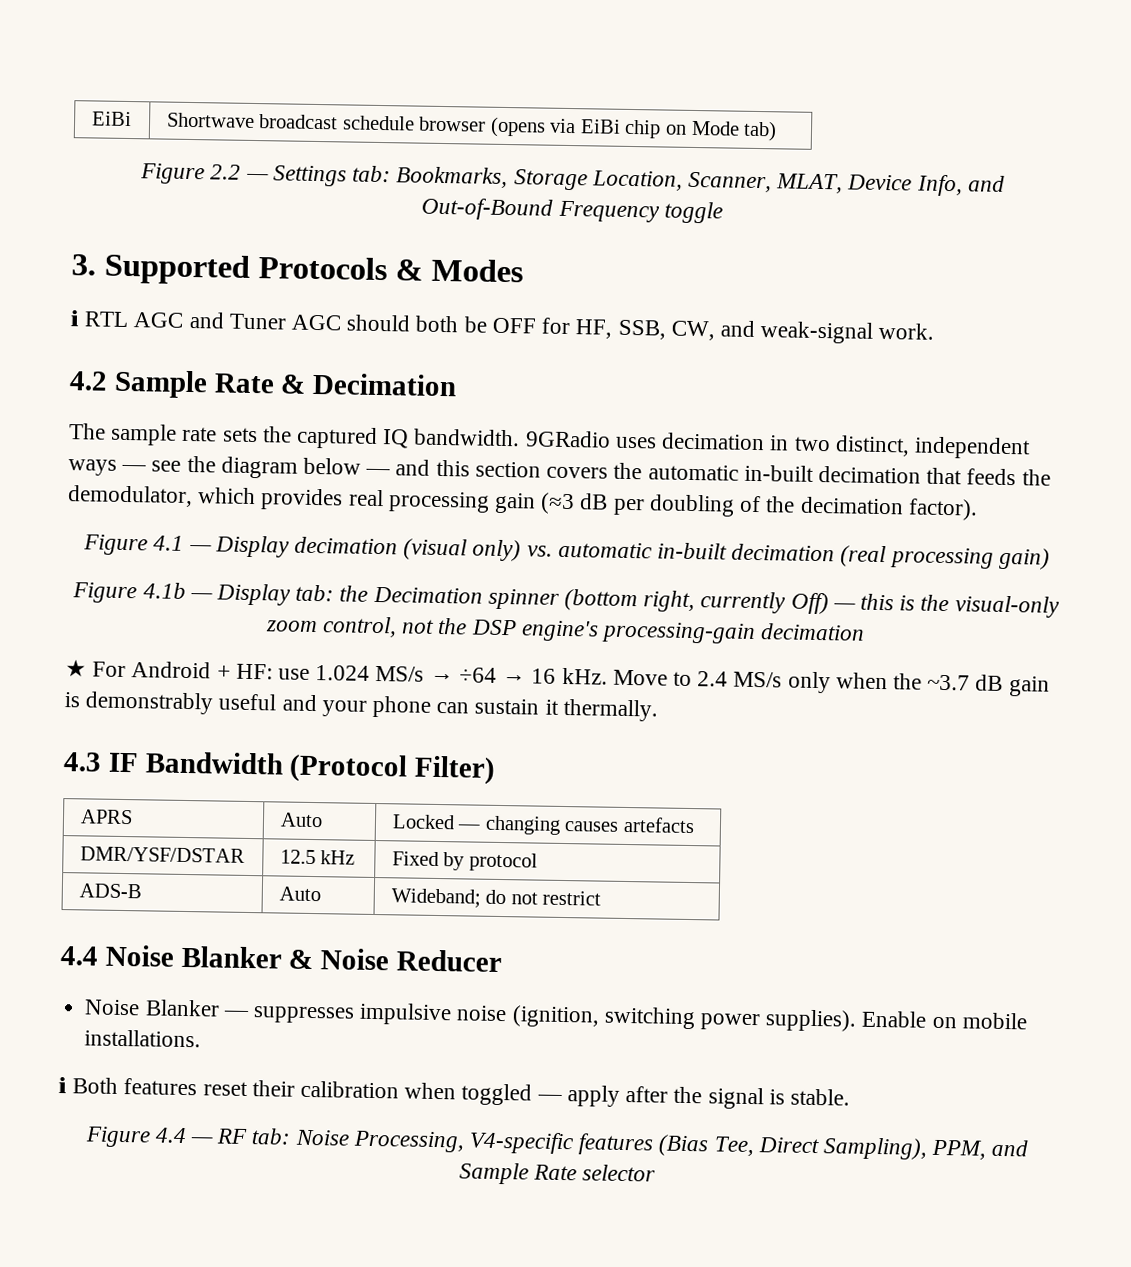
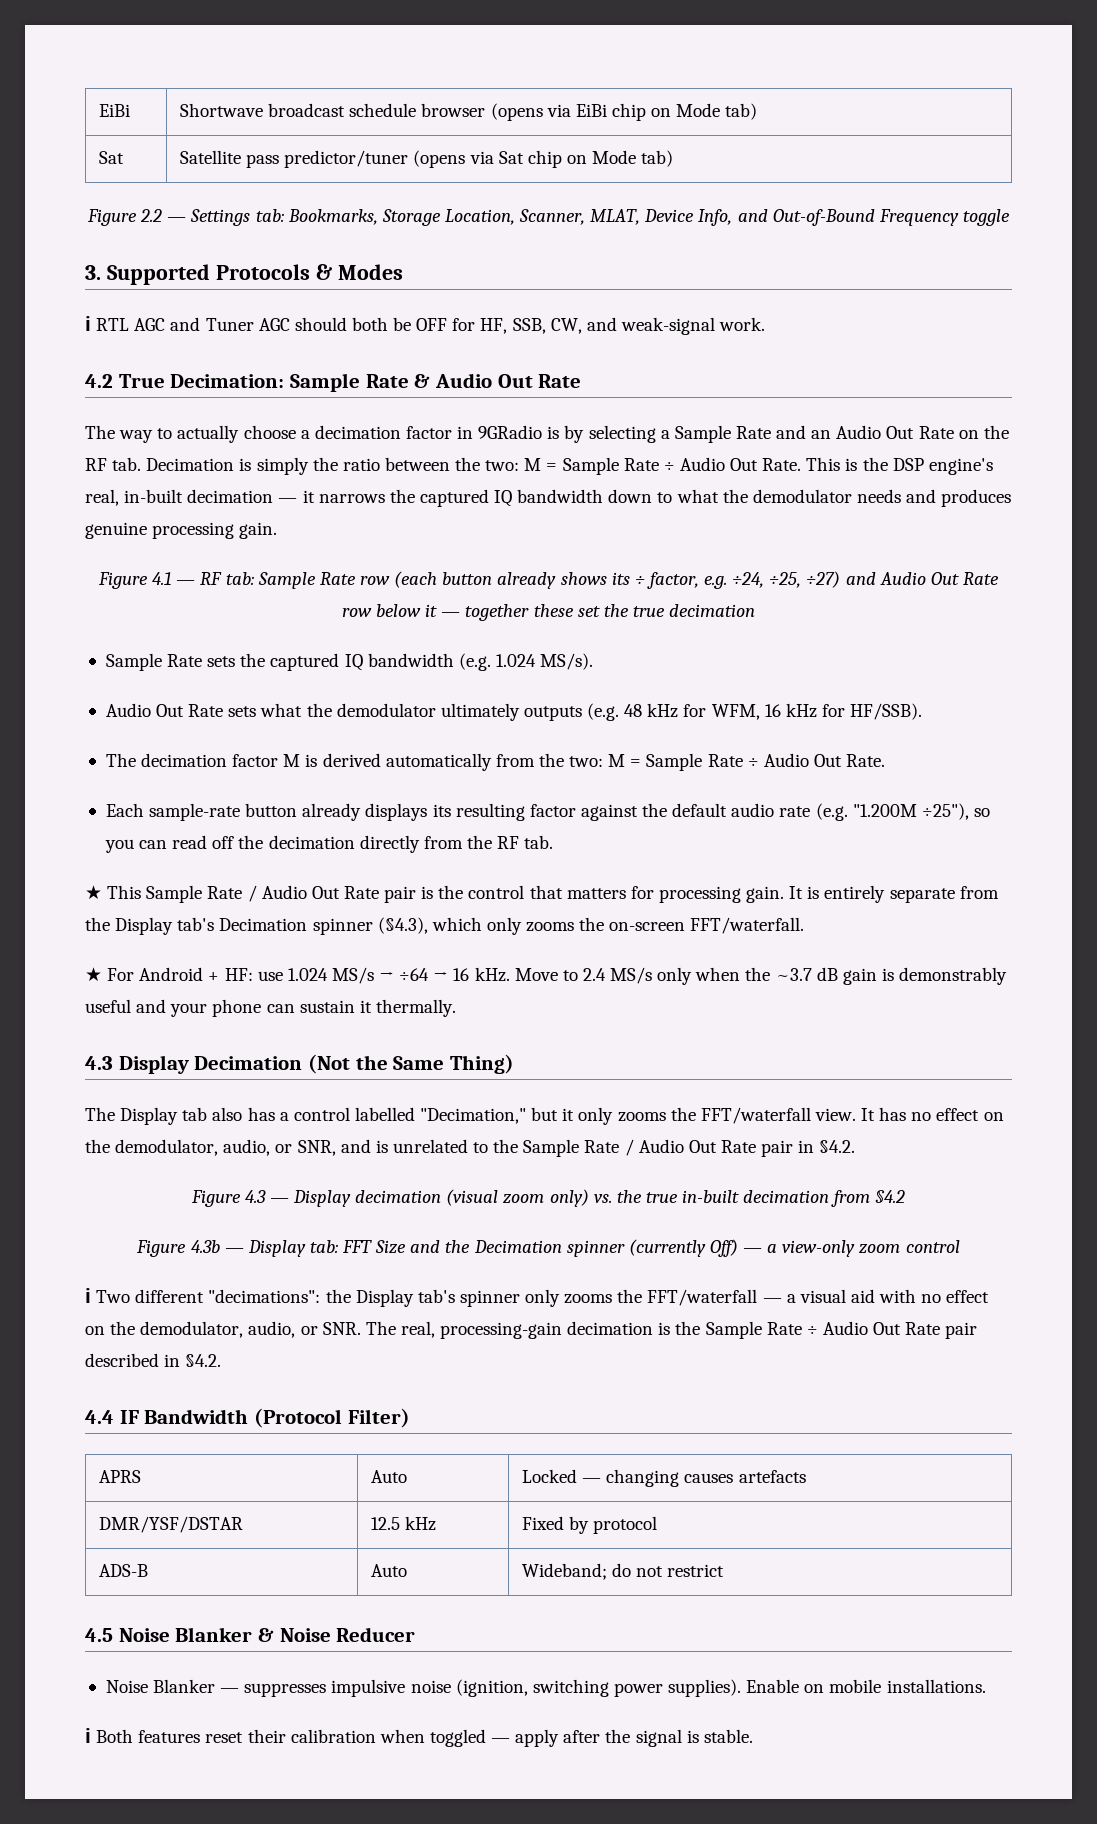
+ Sat | Satellite pass predictor/tuner (opens via Sat chip on Mode tab)
- 4.2 Sample Rate & Decimation
- The sample rate sets the captured IQ bandwidth. 9GRadio uses decimation in two distinct, independent ways — see the diagram below — and this section covers the automatic in-built decimation that feeds the demodulator, which provides real processing gain (≈3 dB per doubling of the decimation factor).
- Figure 4.1 — Display decimation (visual only) vs. automatic in-built decimation (real processing gain)
- Figure 4.1b — Display tab: the Decimation spinner (bottom right, currently Off) — this is the visual-only zoom control, not the DSP engine's processing-gain decimation
+ 4.2 True Decimation: Sample Rate & Audio Out Rate
+ The way to actually choose a decimation factor in 9GRadio is by selecting a Sample Rate and an Audio Out Rate on the RF tab. Decimation is simply the ratio between the two: M = Sample Rate ÷ Audio Out Rate. This is the DSP engine's real, in-built decimation — it narrows the captured IQ bandwidth down to what the demodulator needs and produces genuine processing gain.
+ Figure 4.1 — RF tab: Sample Rate row (each button already shows its ÷ factor, e.g. ÷24, ÷25, ÷27) and Audio Out Rate row below it — together these set the true decimation
+ Sample Rate sets the captured IQ bandwidth (e.g. 1.024 MS/s).
+ Audio Out Rate sets what the demodulator ultimately outputs (e.g. 48 kHz for WFM, 16 kHz for HF/SSB).
+ The decimation factor M is derived automatically from the two: M = Sample Rate ÷ Audio Out Rate.
+ Each sample-rate button already displays its resulting factor against the default audio rate (e.g. "1.200M ÷25"), so you can read off the decimation directly from the RF tab.
+ ★ This Sample Rate / Audio Out Rate pair is the control that matters for processing gain. It is entirely separate from the Display tab's Decimation spinner (§4.3), which only zooms the on-screen FFT/waterfall.
- 4.3 IF Bandwidth (Protocol Filter)
+ 4.3 Display Decimation (Not the Same Thing)
+ The Display tab also has a control labelled "Decimation," but it only zooms the FFT/waterfall view. It has no effect on the demodulator, audio, or SNR, and is unrelated to the Sample Rate / Audio Out Rate pair in §4.2.
+ Figure 4.3 — Display decimation (visual zoom only) vs. the true in-built decimation from §4.2
+ Figure 4.3b — Display tab: FFT Size and the Decimation spinner (currently Off) — a view-only zoom control
+ ℹ Two different "decimations": the Display tab's spinner only zooms the FFT/waterfall — a visual aid with no effect on the demodulator, audio, or SNR. The real, processing-gain decimation is the Sample Rate ÷ Audio Out Rate pair described in §4.2.
+ 4.4 IF Bandwidth (Protocol Filter)
- 4.4 Noise Blanker & Noise Reducer
+ 4.5 Noise Blanker & Noise Reducer
- Figure 4.4 — RF tab: Noise Processing, V4-specific features (Bias Tee, Direct Sampling), PPM, and Sample Rate selector

